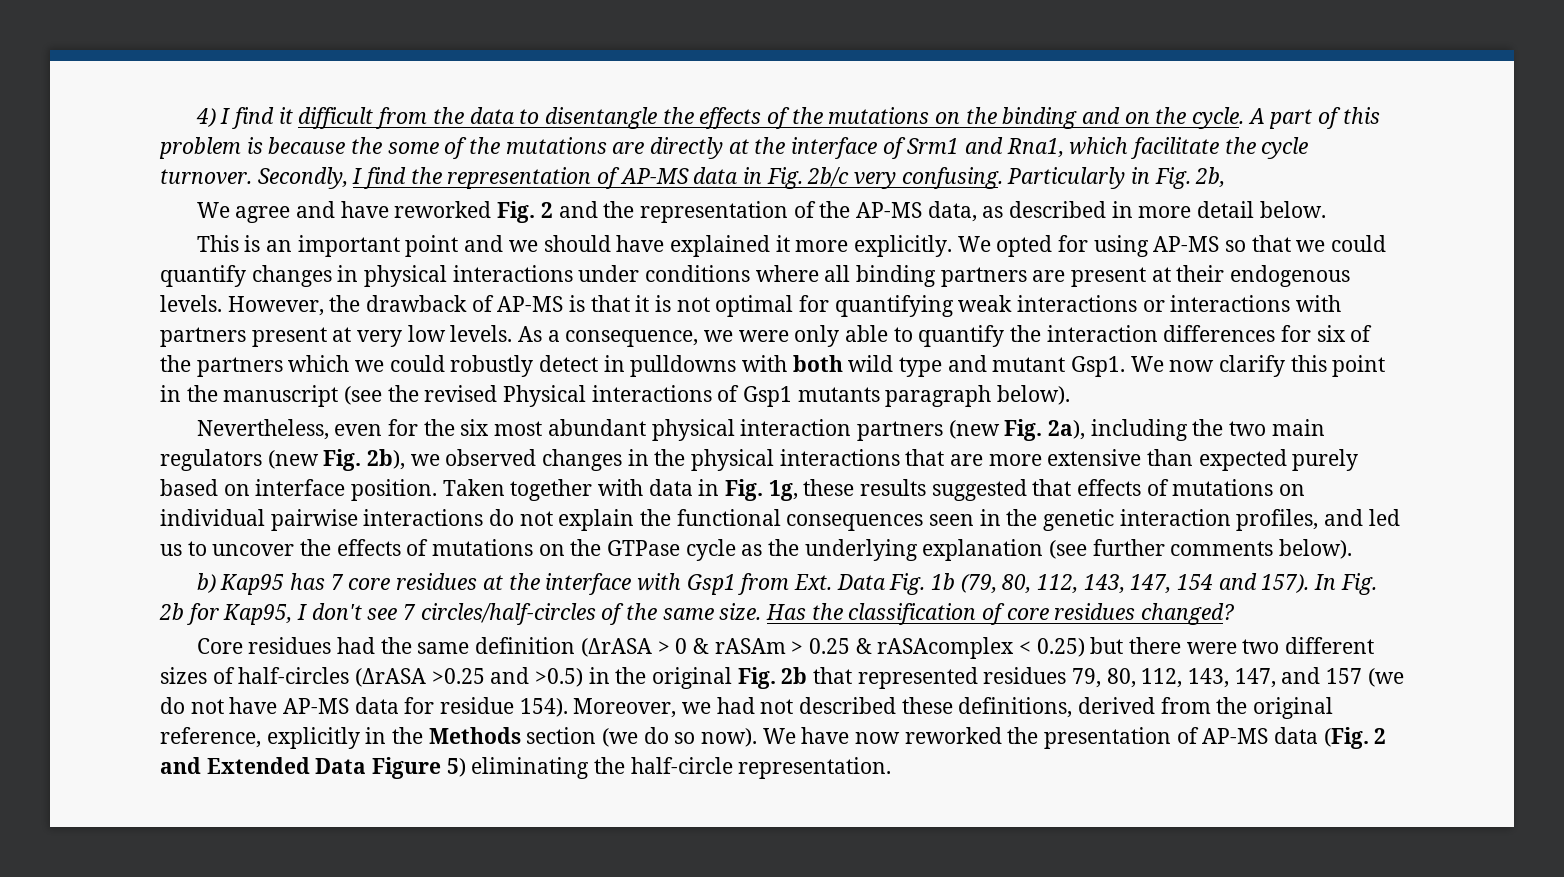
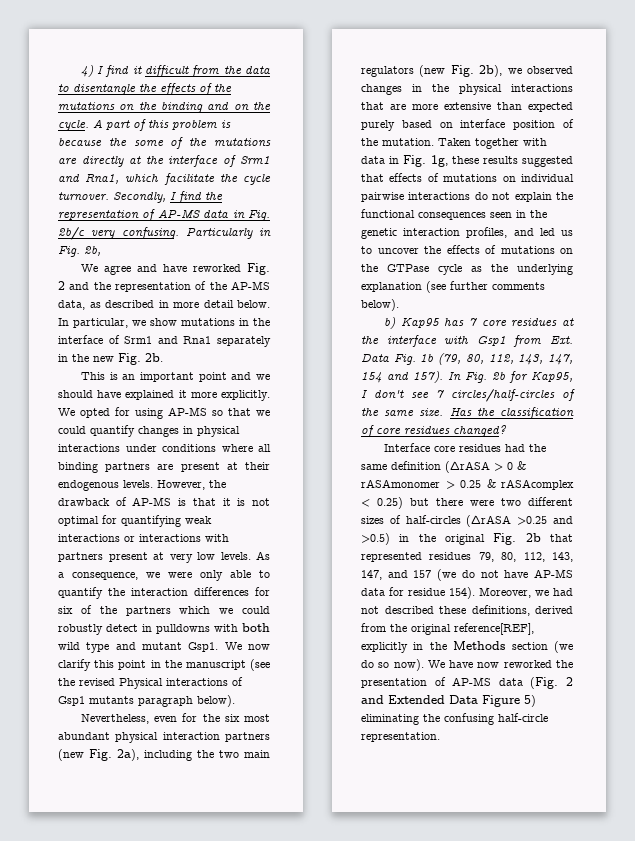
+ In particular, we show mutations in the interface of Srm1 and Rna1 separately in the new Fig. 2b.
- Nevertheless, even for the six most abundant physical interaction partners (new Fig. 2a), including the two main regulators (new Fig. 2b), we observed changes in the physical interactions that are more extensive than expected purely based on interface position.
+ Nevertheless, even for the six most abundant physical interaction partners (new Fig. 2a), including the two main regulators (new Fig. 2b), we observed changes in the physical interactions that are more extensive than expected purely based on interface position of the mutation.
- Core residues had the same definition (ΔrASA > 0 & rASAm > 0.25 & rASAcomplex < 0.25) but there were two different sizes of half-circles (ΔrASA >0.25 and >0.5) in the original Fig. 2b that represented residues 79, 80, 112, 143, 147, and 157 (we do not have AP-MS data for residue 154).
+ Interface core residues had the same definition (ΔrASA > 0 & rASAmonomer > 0.25 & rASAcomplex < 0.25) but there were two different sizes of half-circles (ΔrASA >0.25 and >0.5) in the original Fig. 2b that represented residues 79, 80, 112, 143, 147, and 157 (we do not have AP-MS data for residue 154).
- Moreover, we had not described these definitions, derived from the original reference, explicitly in the Methods section (we do so now).
+ Moreover, we had not described these definitions, derived from the original reference[REF], explicitly in the Methods section (we do so now).
- We have now reworked the presentation of AP-MS data (Fig. 2 and Extended Data Figure 5) eliminating the half-circle representation.
+ We have now reworked the presentation of AP-MS data (Fig. 2 and Extended Data Figure 5) eliminating the confusing half-circle representation.

